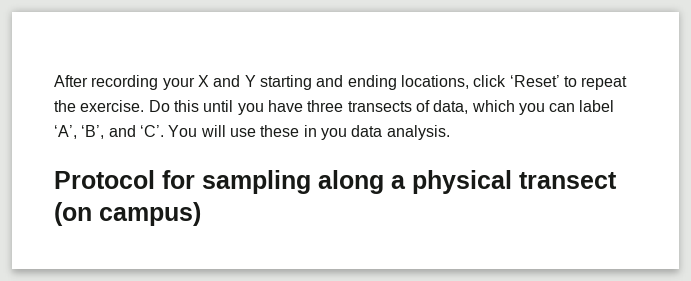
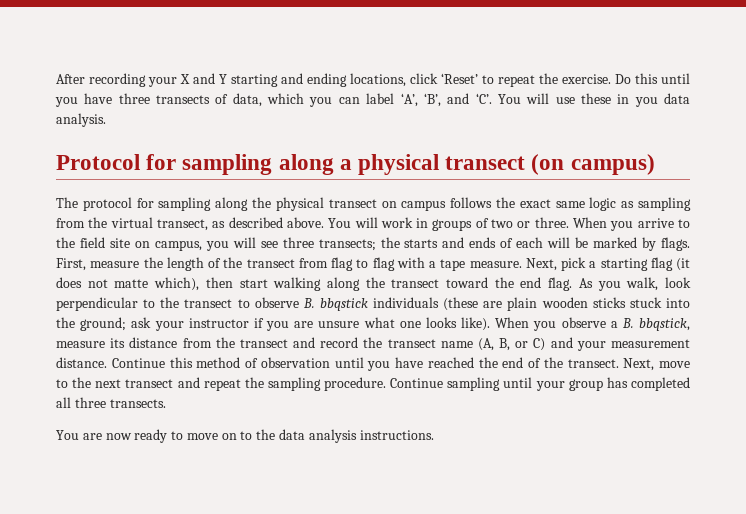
+ The protocol for sampling along the physical transect on campus follows the exact same logic as sampling from the virtual transect, as described above. You will work in groups of two or three. When you arrive to the field site on campus, you will see three transects; the starts and ends of each will be marked by flags. First, measure the length of the transect from flag to flag with a tape measure. Next, pick a starting flag (it does not matte which), then start walking along the transect toward the end flag. As you walk, look perpendicular to the transect to observe B. bbqstick individuals (these are plain wooden sticks stuck into the ground; ask your instructor if you are unsure what one looks like). When you observe a B. bbqstick, measure its distance from the transect and record the transect name (A, B, or C) and your measurement distance. Continue this method of observation until you have reached the end of the transect. Next, move to the next transect and repeat the sampling procedure. Continue sampling until your group has completed all three transects.
+ You are now ready to move on to the data analysis instructions.

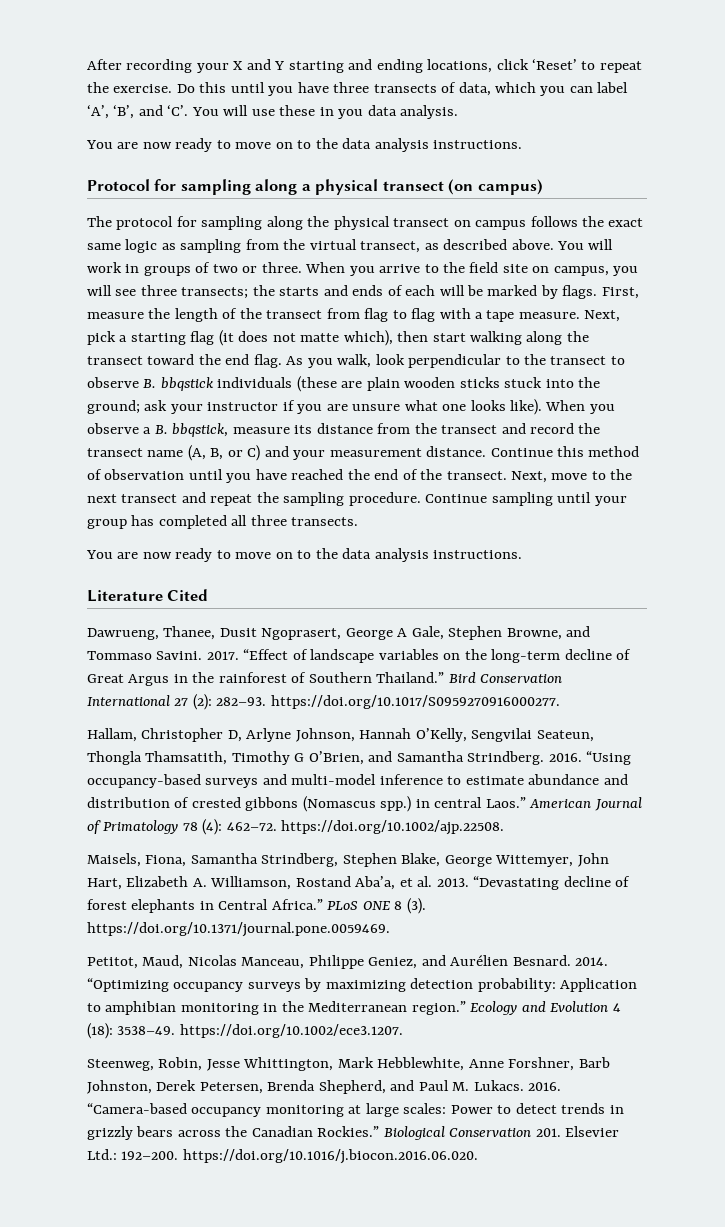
  Do this until you have three transects of data, which you can label ‘A’, ‘B’, and ‘C’. You will use these in you data analysis.
+ You are now ready to move on to the data analysis instructions.
+ Literature Cited
+ Dawrueng, Thanee, Dusit Ngoprasert, George A Gale, Stephen Browne, and Tommaso Savini. 2017. “Effect of landscape variables on the long-term decline of Great Argus in the rainforest of Southern Thailand.” Bird Conservation International 27 (2): 282–93. https://doi.org/10.1017/S0959270916000277.
+ Hallam, Christopher D, Arlyne Johnson, Hannah O’Kelly, Sengvilai Seateun, Thongla Thamsatith, Timothy G O’Brien, and Samantha Strindberg. 2016. “Using occupancy-based surveys and multi-model inference to estimate abundance and distribution of crested gibbons (Nomascus spp.) in central Laos.” American Journal of Primatology 78 (4): 462–72. https://doi.org/10.1002/ajp.22508.
+ Maisels, Fiona, Samantha Strindberg, Stephen Blake, George Wittemyer, John Hart, Elizabeth A. Williamson, Rostand Aba’a, et al. 2013. “Devastating decline of forest elephants in Central Africa.” PLoS ONE 8 (3). https://doi.org/10.1371/journal.pone.0059469.
+ Petitot, Maud, Nicolas Manceau, Philippe Geniez, and Aurélien Besnard. 2014. “Optimizing occupancy surveys by maximizing detection probability: Application to amphibian monitoring in the Mediterranean region.” Ecology and Evolution 4 (18): 3538–49. https://doi.org/10.1002/ece3.1207.
+ Steenweg, Robin, Jesse Whittington, Mark Hebblewhite, Anne Forshner, Barb Johnston, Derek Petersen, Brenda Shepherd, and Paul M. Lukacs. 2016. “Camera-based occupancy monitoring at large scales: Power to detect trends in grizzly bears across the Canadian Rockies.” Biological Conservation 201. Elsevier Ltd.: 192–200. https://doi.org/10.1016/j.biocon.2016.06.020.

